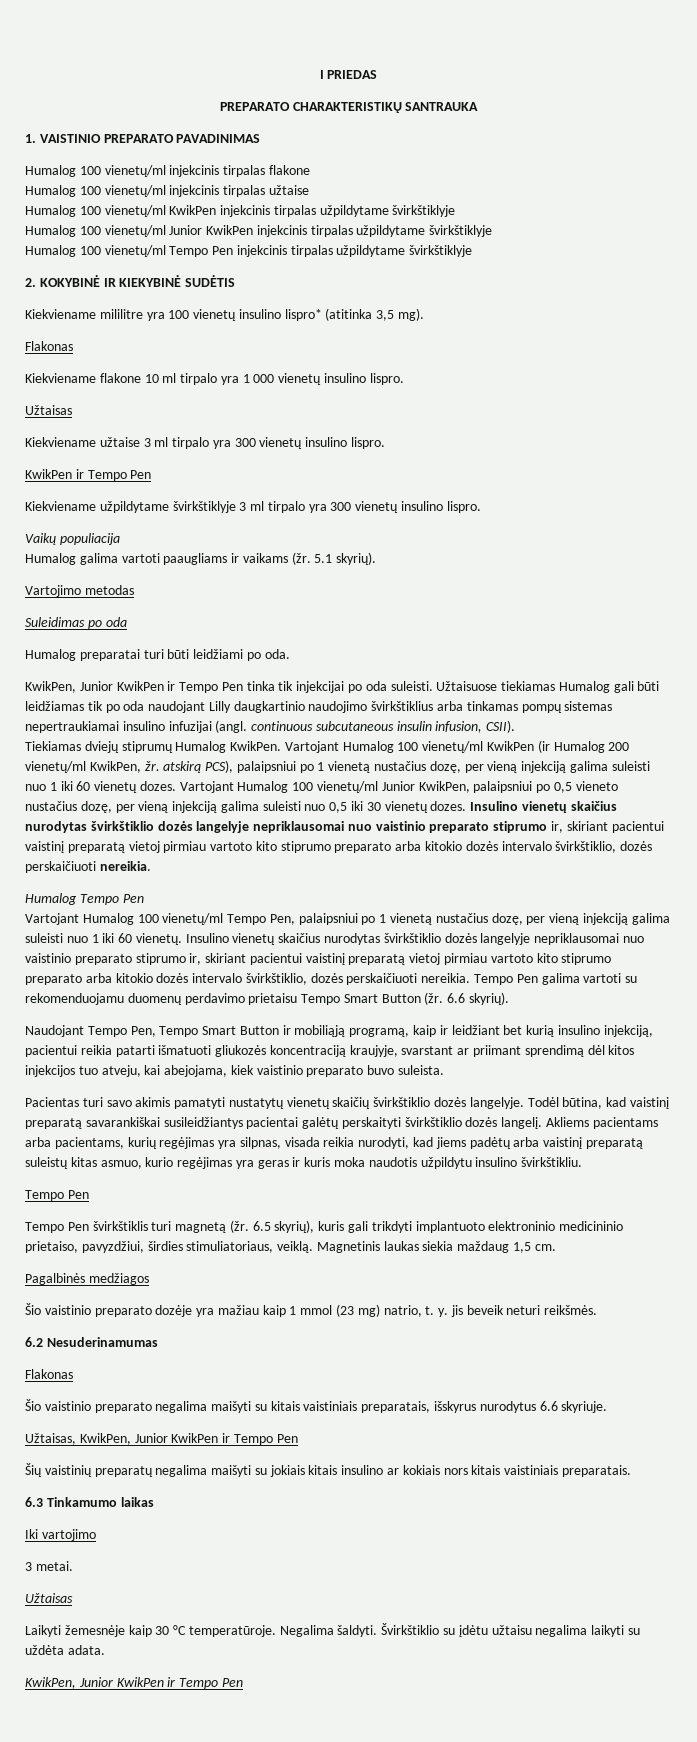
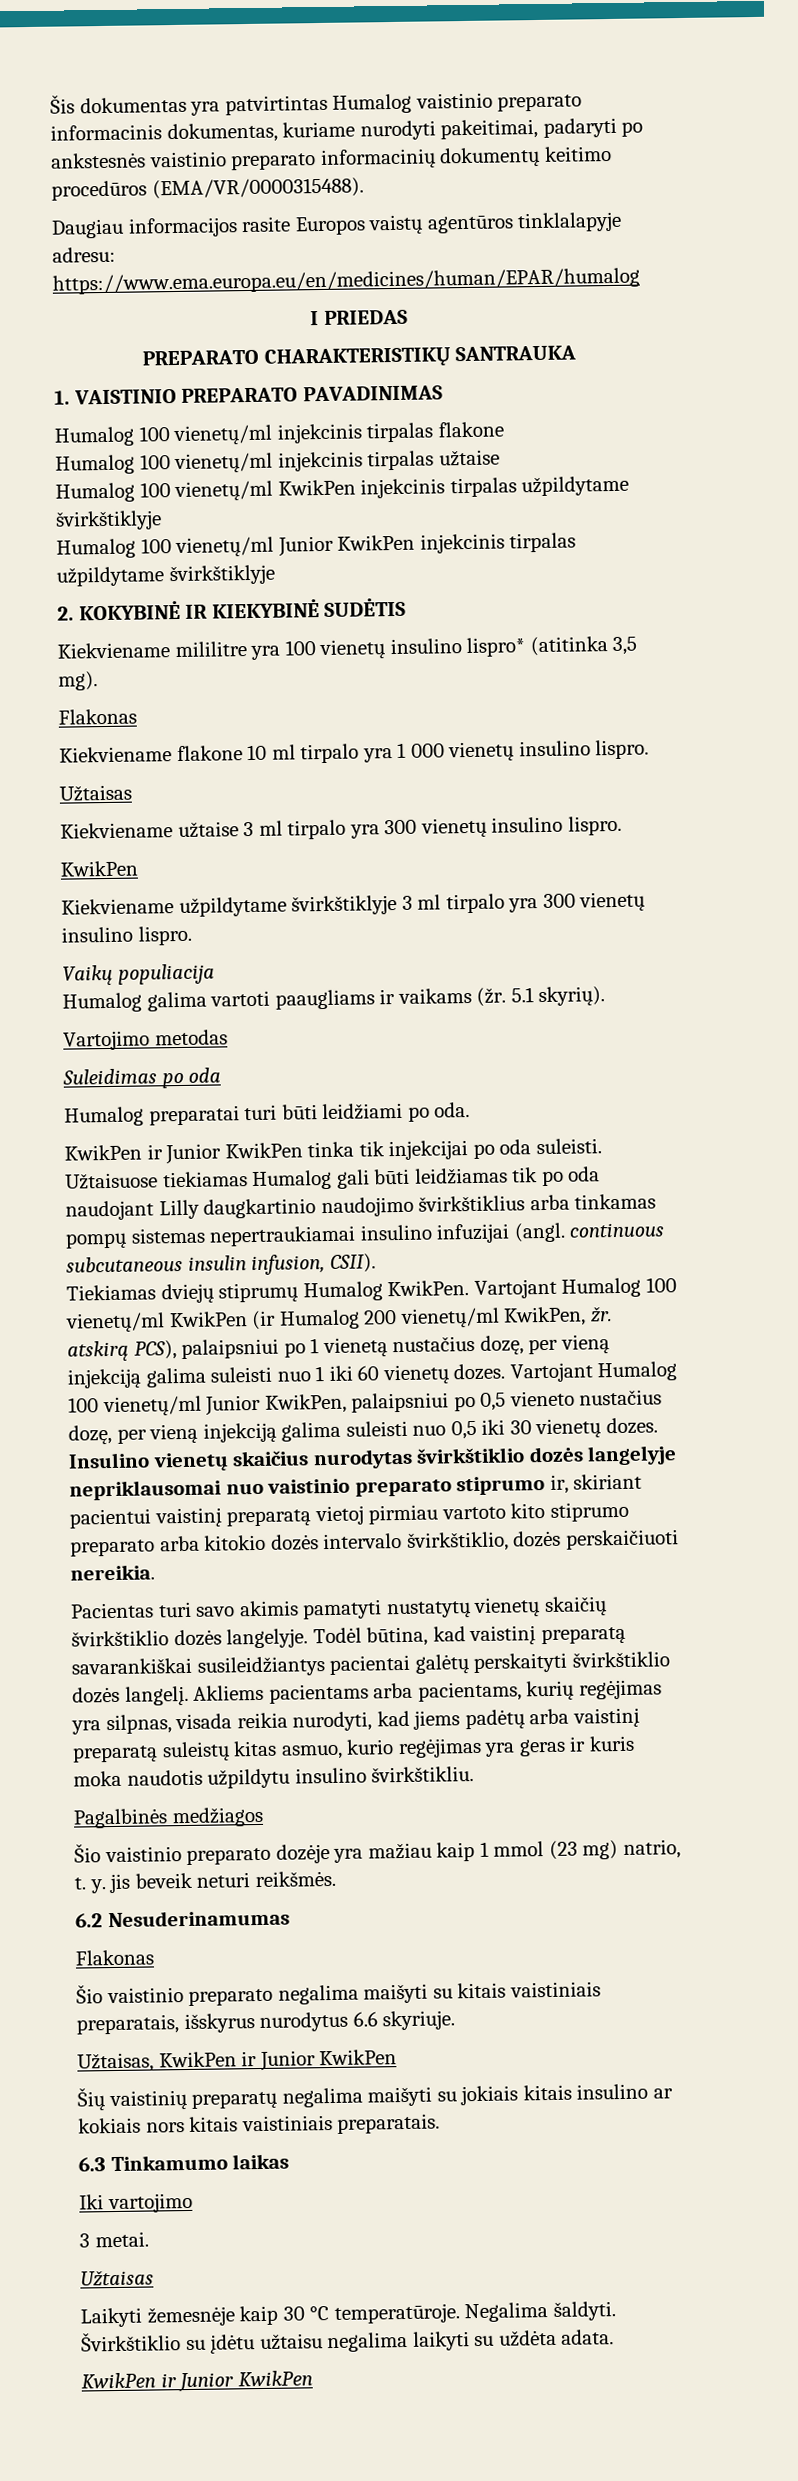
+ Šis dokumentas yra patvirtintas Humalog vaistinio preparato informacinis dokumentas, kuriame nurodyti pakeitimai, padaryti po ankstesnės vaistinio preparato informacinių dokumentų keitimo procedūros (EMA/VR/0000315488).
+ Daugiau informacijos rasite Europos vaistų agentūros tinklalapyje adresu: https://www.ema.europa.eu/en/medicines/human/EPAR/humalog
- Humalog 100 vienetų/ml Tempo Pen injekcinis tirpalas užpildytame švirkštiklyje
  Kiekviename užtaise 3 ml tirpalo yra 300 vienetų insulino lispro.
- KwikPen ir Tempo Pen
+ KwikPen
- KwikPen, Junior KwikPen ir Tempo Pen tinka tik injekcijai po oda suleisti.
+ KwikPen ir Junior KwikPen tinka tik injekcijai po oda suleisti.
- Humalog Tempo Pen
- Vartojant Humalog 100 vienetų/ml Tempo Pen, palaipsniui po 1 vienetą nustačius dozę, per vieną injekciją galima suleisti nuo 1 iki 60 vienetų. Insulino vienetų skaičius nurodytas švirkštiklio dozės langelyje nepriklausomai nuo vaistinio preparato stiprumo ir, skiriant pacientui vaistinį preparatą vietoj pirmiau vartoto kito stiprumo preparato arba kitokio dozės intervalo švirkštiklio, dozės perskaičiuoti nereikia. Tempo Pen galima vartoti su rekomenduojamu duomenų perdavimo prietaisu Tempo Smart Button (žr. 6.6 skyrių).
- Naudojant Tempo Pen, Tempo Smart Button ir mobiliąją programą, kaip ir leidžiant bet kurią insulino injekciją, pacientui reikia patarti išmatuoti gliukozės koncentraciją kraujyje, svarstant ar priimant sprendimą dėl kitos injekcijos tuo atveju, kai abejojama, kiek vaistinio preparato buvo suleista.
  Akliems pacientams arba pacientams, kurių regėjimas yra silpnas, visada reikia nurodyti, kad jiems padėtų arba vaistinį preparatą suleistų kitas asmuo, kurio regėjimas yra geras ir kuris moka naudotis užpildytu insulino švirkštikliu.
- Tempo Pen
- Tempo Pen švirkštiklis turi magnetą (žr. 6.5 skyrių), kuris gali trikdyti implantuoto elektroninio medicininio prietaiso, pavyzdžiui, širdies stimuliatoriaus, veiklą. Magnetinis laukas siekia maždaug 1,5 cm.
- Užtaisas, KwikPen, Junior KwikPen ir Tempo Pen
+ Užtaisas, KwikPen ir Junior KwikPen
  Švirkštiklio su įdėtu užtaisu negalima laikyti su uždėta adata.
- KwikPen, Junior KwikPen ir Tempo Pen
+ KwikPen ir Junior KwikPen

